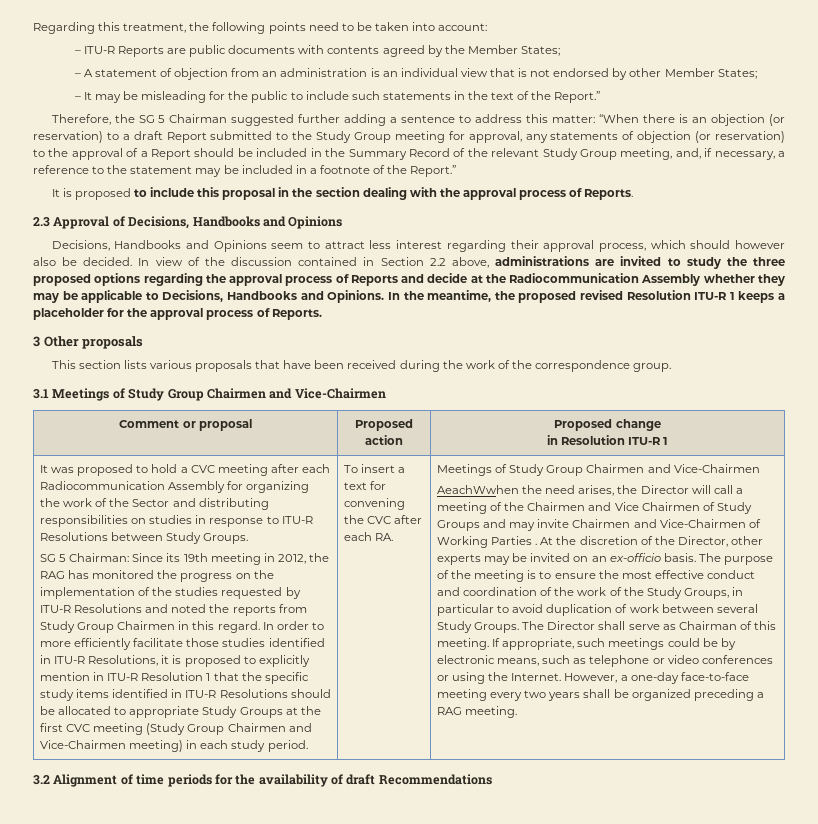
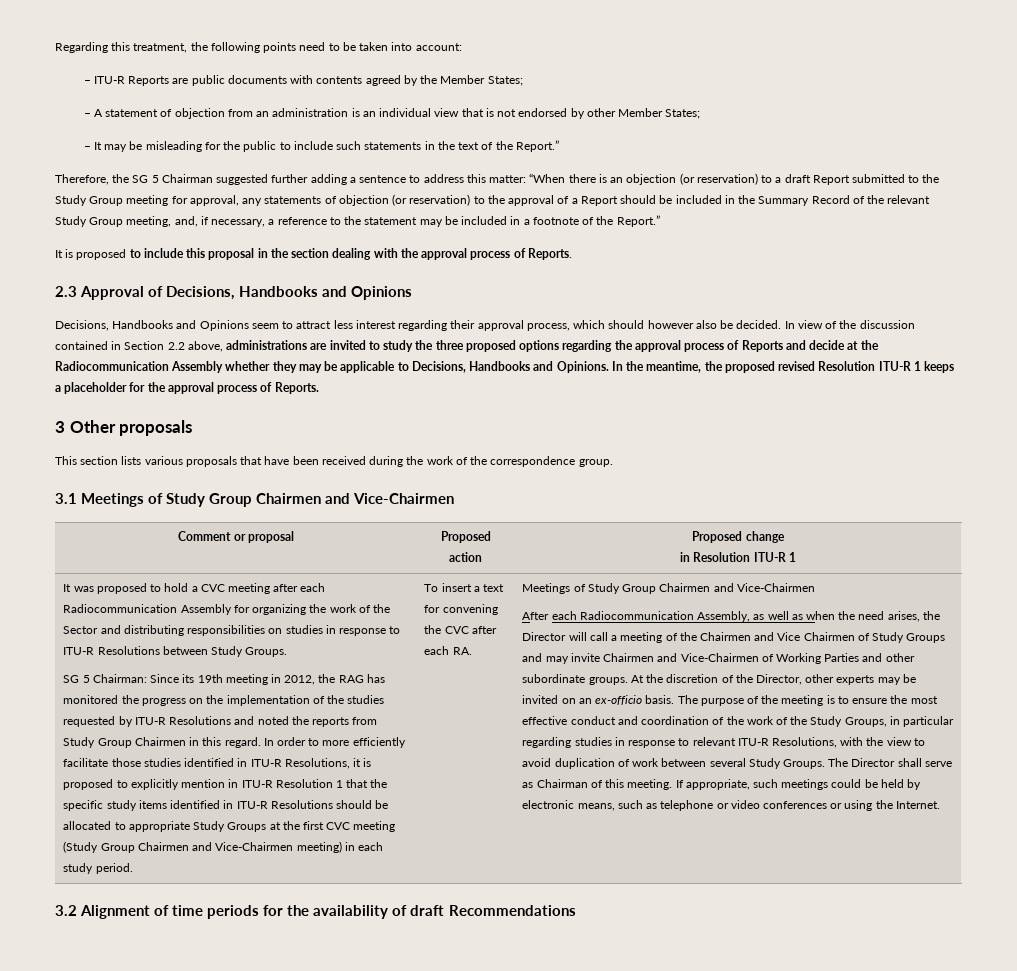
- AeachWwhen the need arises, the Director will call a meeting of the Chairmen and Vice Chairmen of Study Groups and may invite Chairmen and Vice-Chairmen of Working Parties .
+ After each Radiocommunication Assembly, as well as when the need arises, the Director will call a meeting of the Chairmen and Vice Chairmen of Study Groups and may invite Chairmen and Vice-Chairmen of Working Parties and other subordinate groups.
- The purpose of the meeting is to ensure the most effective conduct and coordination of the work of the Study Groups, in particular to avoid duplication of work between several Study Groups.
+ The purpose of the meeting is to ensure the most effective conduct and coordination of the work of the Study Groups, in particular regarding studies in response to relevant ITU-R Resolutions, with the view to avoid duplication of work between several Study Groups.
- If appropriate, such meetings could be by electronic means, such as telephone or video conferences or using the Internet. However, a one-day face-to-face meeting every two years shall be organized preceding a RAG meeting.
+ If appropriate, such meetings could be held by electronic means, such as telephone or video conferences or using the Internet.

